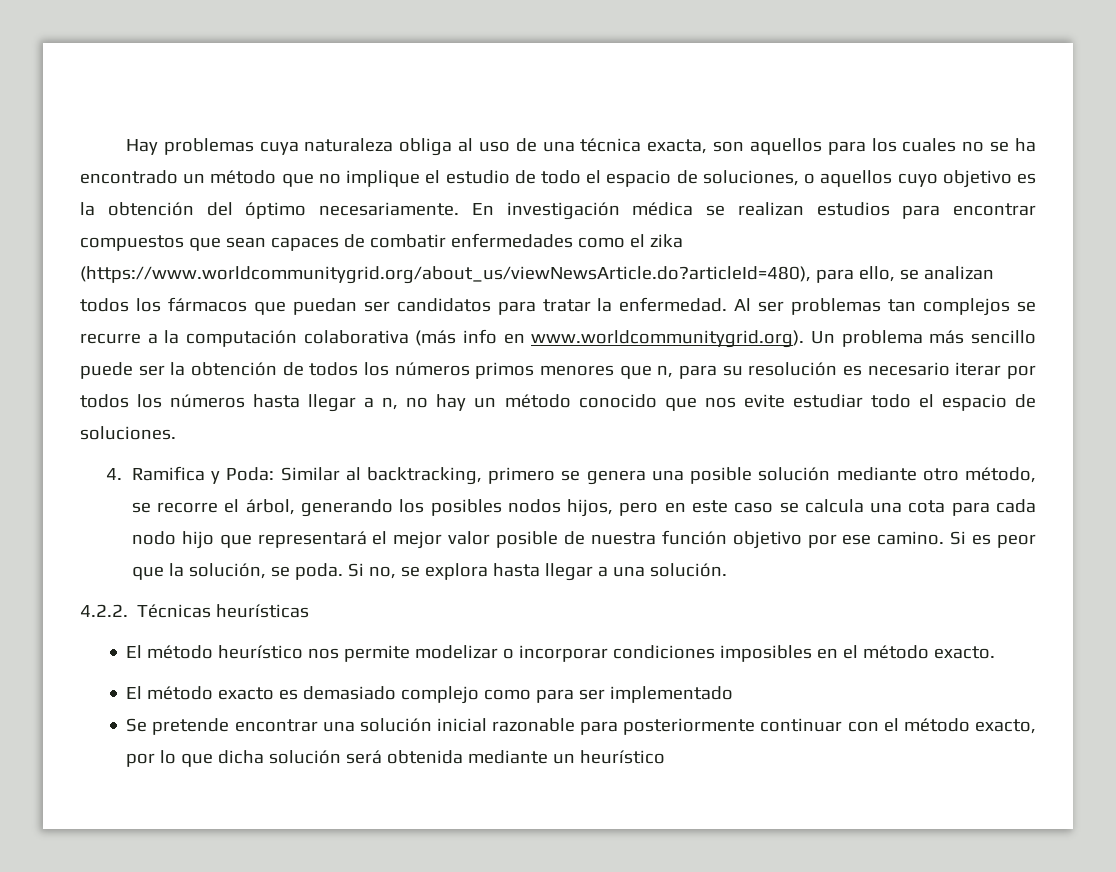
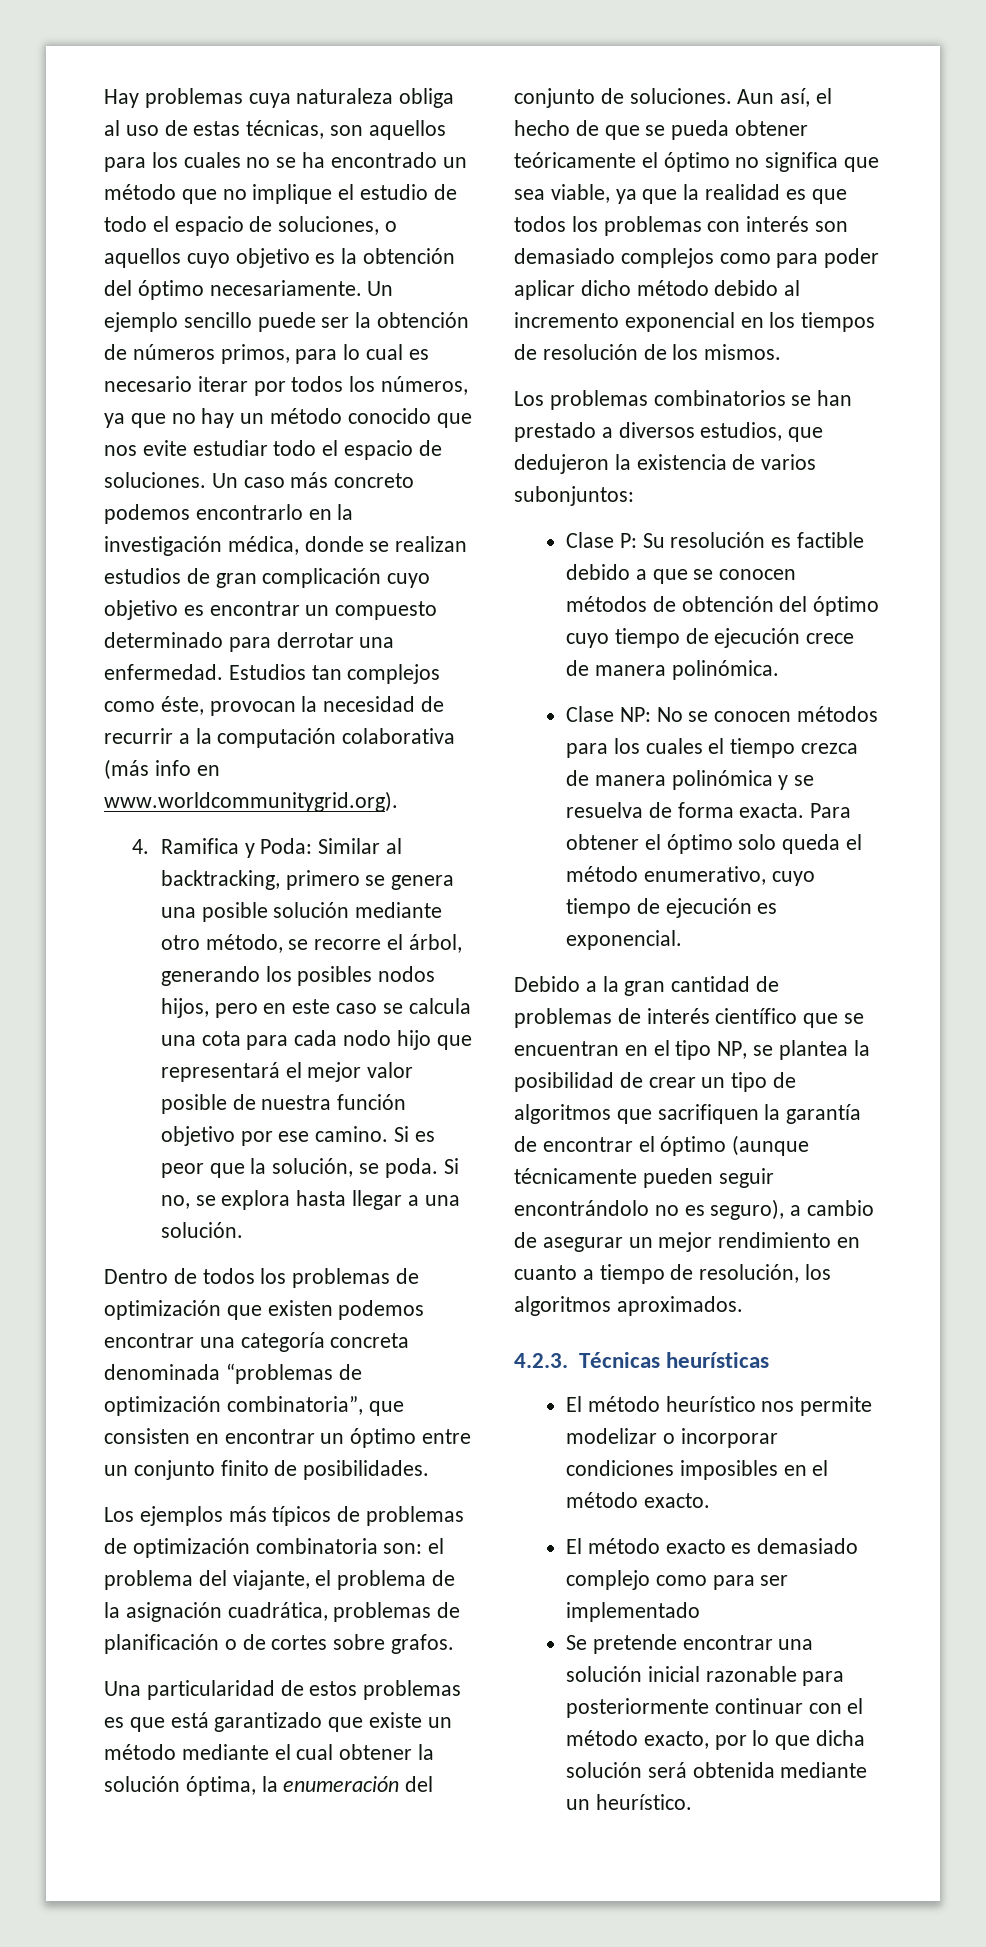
- Hay problemas cuya naturaleza obliga al uso de una técnica exacta, son aquellos para los cuales no se ha encontrado un método que no implique el estudio de todo el espacio de soluciones, o aquellos cuyo objetivo es la obtención del óptimo necesariamente.
+ Hay problemas cuya naturaleza obliga al uso de estas técnicas, son aquellos para los cuales no se ha encontrado un método que no implique el estudio de todo el espacio de soluciones, o aquellos cuyo objetivo es la obtención del óptimo necesariamente.
- En investigación médica se realizan estudios para encontrar compuestos que sean capaces de combatir enfermedades como el zika (https://www.worldcommunitygrid.org/about_us/viewNewsArticle.do?articleId=480), para ello, se analizan todos los fármacos que puedan ser candidatos para tratar la enfermedad. Al ser problemas tan complejos se recurre a la computación colaborativa (más info en www.worldcommunitygrid.org). Un problema más sencillo puede ser la obtención de todos los números primos menores que n, para su resolución es necesario iterar por todos los números hasta llegar a n, no hay un método conocido que nos evite estudiar todo el espacio de soluciones.
+ Un ejemplo sencillo puede ser la obtención de números primos, para lo cual es necesario iterar por todos los números, ya que no hay un método conocido que nos evite estudiar todo el espacio de soluciones. Un caso más concreto podemos encontrarlo en la investigación médica, donde se realizan estudios de gran complicación cuyo objetivo es encontrar un compuesto determinado para derrotar una enfermedad. Estudios tan complejos como éste, provocan la necesidad de recurrir a la computación colaborativa (más info en www.worldcommunitygrid.org).
- 4.2.2. Técnicas heurísticas
+ Dentro de todos los problemas de optimización que existen podemos encontrar una categoría concreta denominada “problemas de optimización combinatoria”, que consisten en encontrar un óptimo entre un conjunto finito de posibilidades.
+ Los ejemplos más típicos de problemas de optimización combinatoria son: el problema del viajante, el problema de la asignación cuadrática, problemas de planificación o de cortes sobre grafos.
+ Una particularidad de estos problemas es que está garantizado que existe un método mediante el cual obtener la solución óptima, la enumeración del conjunto de soluciones. Aun así, el hecho de que se pueda obtener teóricamente el óptimo no significa que sea viable, ya que la realidad es que todos los problemas con interés son demasiado complejos como para poder aplicar dicho método debido al incremento exponencial en los tiempos de resolución de los mismos.
+ Los problemas combinatorios se han prestado a diversos estudios, que dedujeron la existencia de varios subonjuntos:
+ Clase P: Su resolución es factible debido a que se conocen métodos de obtención del óptimo cuyo tiempo de ejecución crece de manera polinómica.
+ Clase NP: No se conocen métodos para los cuales el tiempo crezca de manera polinómica y se resuelva de forma exacta. Para obtener el óptimo solo queda el método enumerativo, cuyo tiempo de ejecución es exponencial.
+ Debido a la gran cantidad de problemas de interés científico que se encuentran en el tipo NP, se plantea la posibilidad de crear un tipo de algoritmos que sacrifiquen la garantía de encontrar el óptimo (aunque técnicamente pueden seguir encontrándolo no es seguro), a cambio de asegurar un mejor rendimiento en cuanto a tiempo de resolución, los algoritmos aproximados.
+ 4.2.3. Técnicas heurísticas
- Se pretende encontrar una solución inicial razonable para posteriormente continuar con el método exacto, por lo que dicha solución será obtenida mediante un heurístico
+ Se pretende encontrar una solución inicial razonable para posteriormente continuar con el método exacto, por lo que dicha solución será obtenida mediante un heurístico.

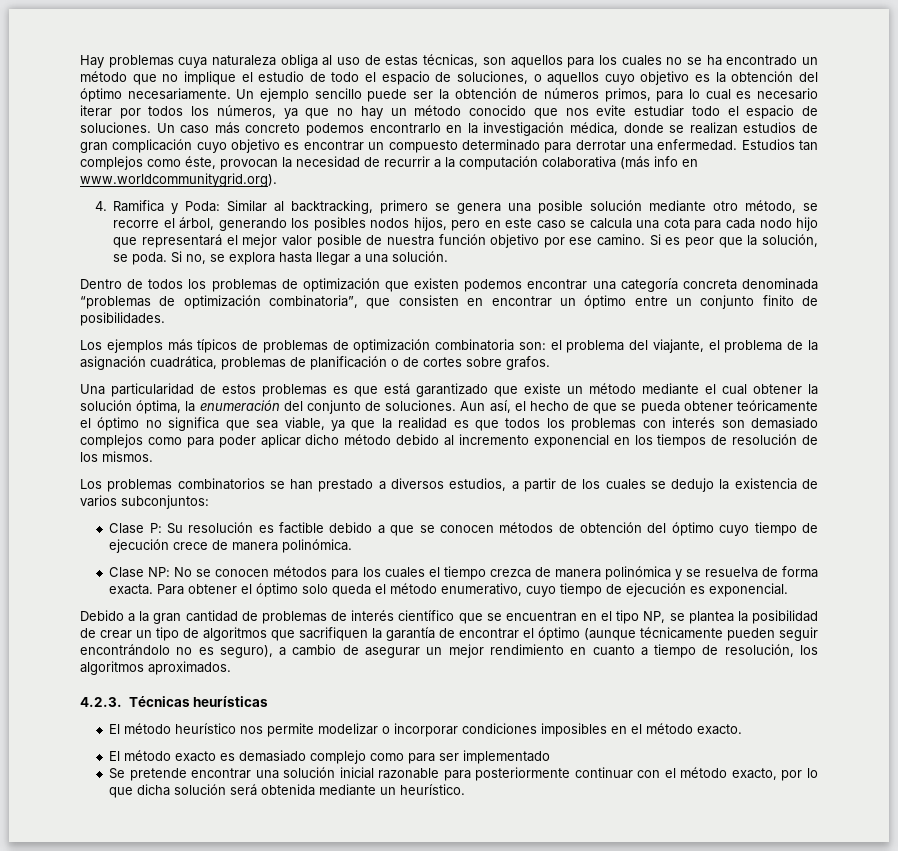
- Los problemas combinatorios se han prestado a diversos estudios, que dedujeron la existencia de varios subonjuntos:
+ Los problemas combinatorios se han prestado a diversos estudios, a partir de los cuales se dedujo la existencia de varios subconjuntos:

